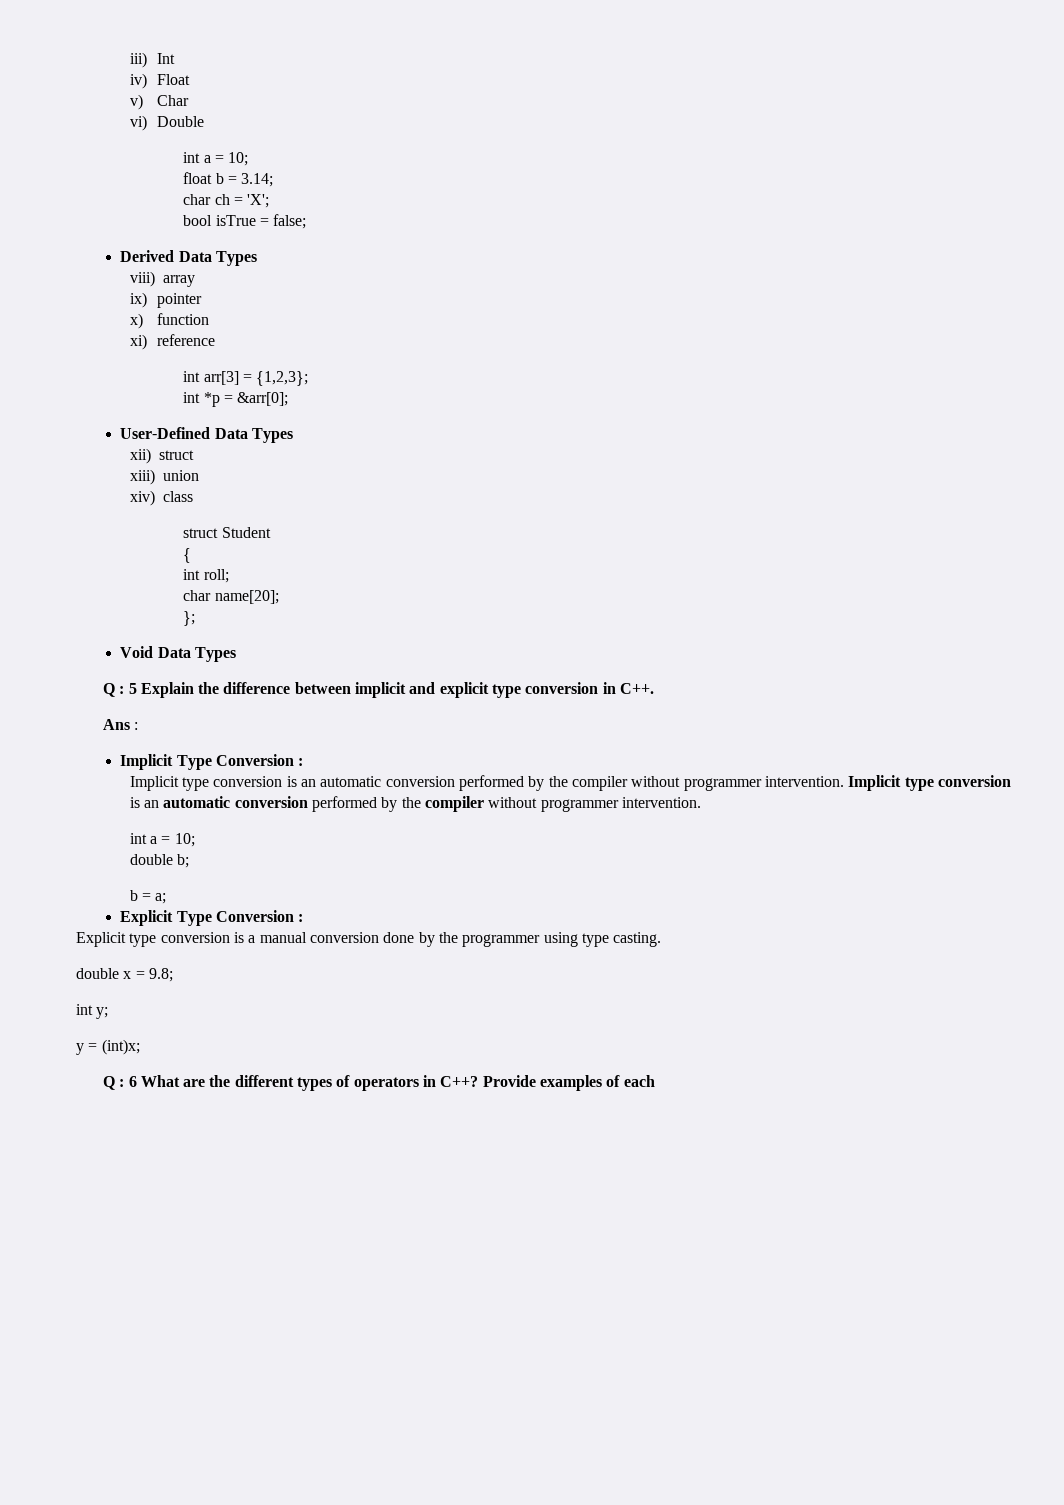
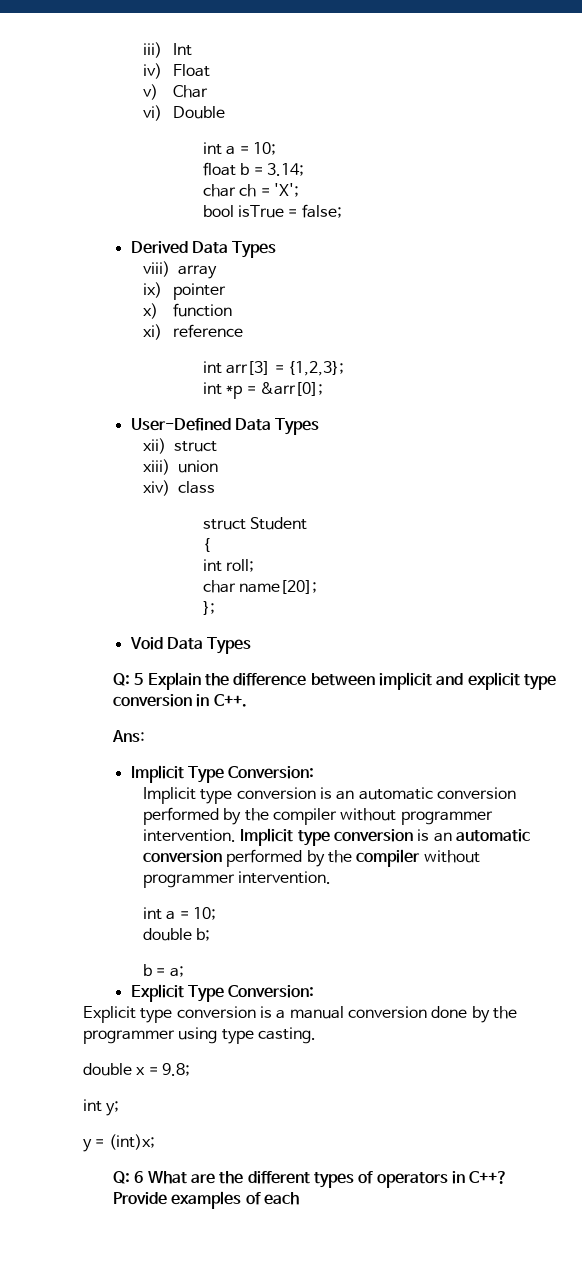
- Q : 5 Explain the difference between implicit and explicit type conversion in C++.
+ Q: 5 Explain the difference between implicit and explicit type conversion in C++.
- Ans :
+ Ans:
- Implicit Type Conversion :
+ Implicit Type Conversion:
- Explicit Type Conversion :
+ Explicit Type Conversion:
- Q : 6 What are the different types of operators in C++?
+ Q: 6 What are the different types of operators in C++?

